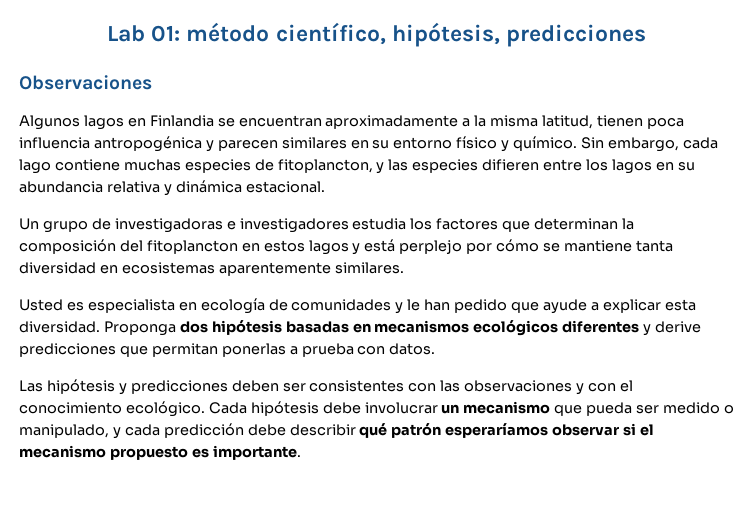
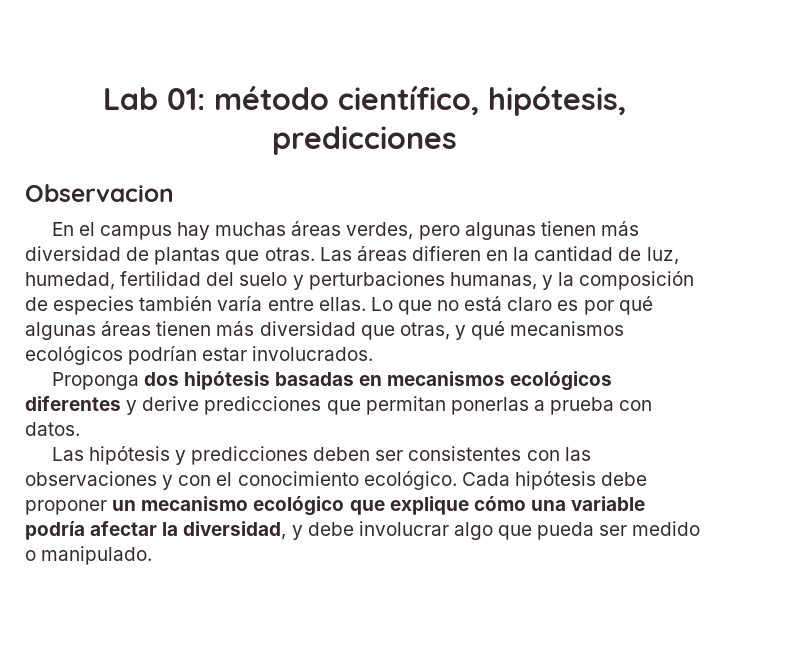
- Observaciones
- Algunos lagos en Finlandia se encuentran aproximadamente a la misma latitud, tienen poca influencia antropogénica y parecen similares en su entorno físico y químico. Sin embargo, cada lago contiene muchas especies de fitoplancton, y las especies difieren entre los lagos en su abundancia relativa y dinámica estacional.
- Un grupo de investigadoras e investigadores estudia los factores que determinan la composición del fitoplancton en estos lagos y está perplejo por cómo se mantiene tanta diversidad en ecosistemas aparentemente similares.
- Usted es especialista en ecología de comunidades y le han pedido que ayude a explicar esta diversidad. Proponga dos hipótesis basadas en mecanismos ecológicos diferentes y derive predicciones que permitan ponerlas a prueba con datos.
+ Observacion
+ En el campus hay muchas áreas verdes, pero algunas tienen más diversidad de plantas que otras. Las áreas difieren en la cantidad de luz, humedad, fertilidad del suelo y perturbaciones humanas, y la composición de especies también varía entre ellas. Lo que no está claro es por qué algunas áreas tienen más diversidad que otras, y qué mecanismos ecológicos podrían estar involucrados.
+ Proponga dos hipótesis basadas en mecanismos ecológicos diferentes y derive predicciones que permitan ponerlas a prueba con datos.
- Cada hipótesis debe involucrar un mecanismo que pueda ser medido o manipulado, y cada predicción debe describir qué patrón esperaríamos observar si el mecanismo propuesto es importante.
+ Cada hipótesis debe proponer un mecanismo ecológico que explique cómo una variable podría afectar la diversidad, y debe involucrar algo que pueda ser medido o manipulado.

